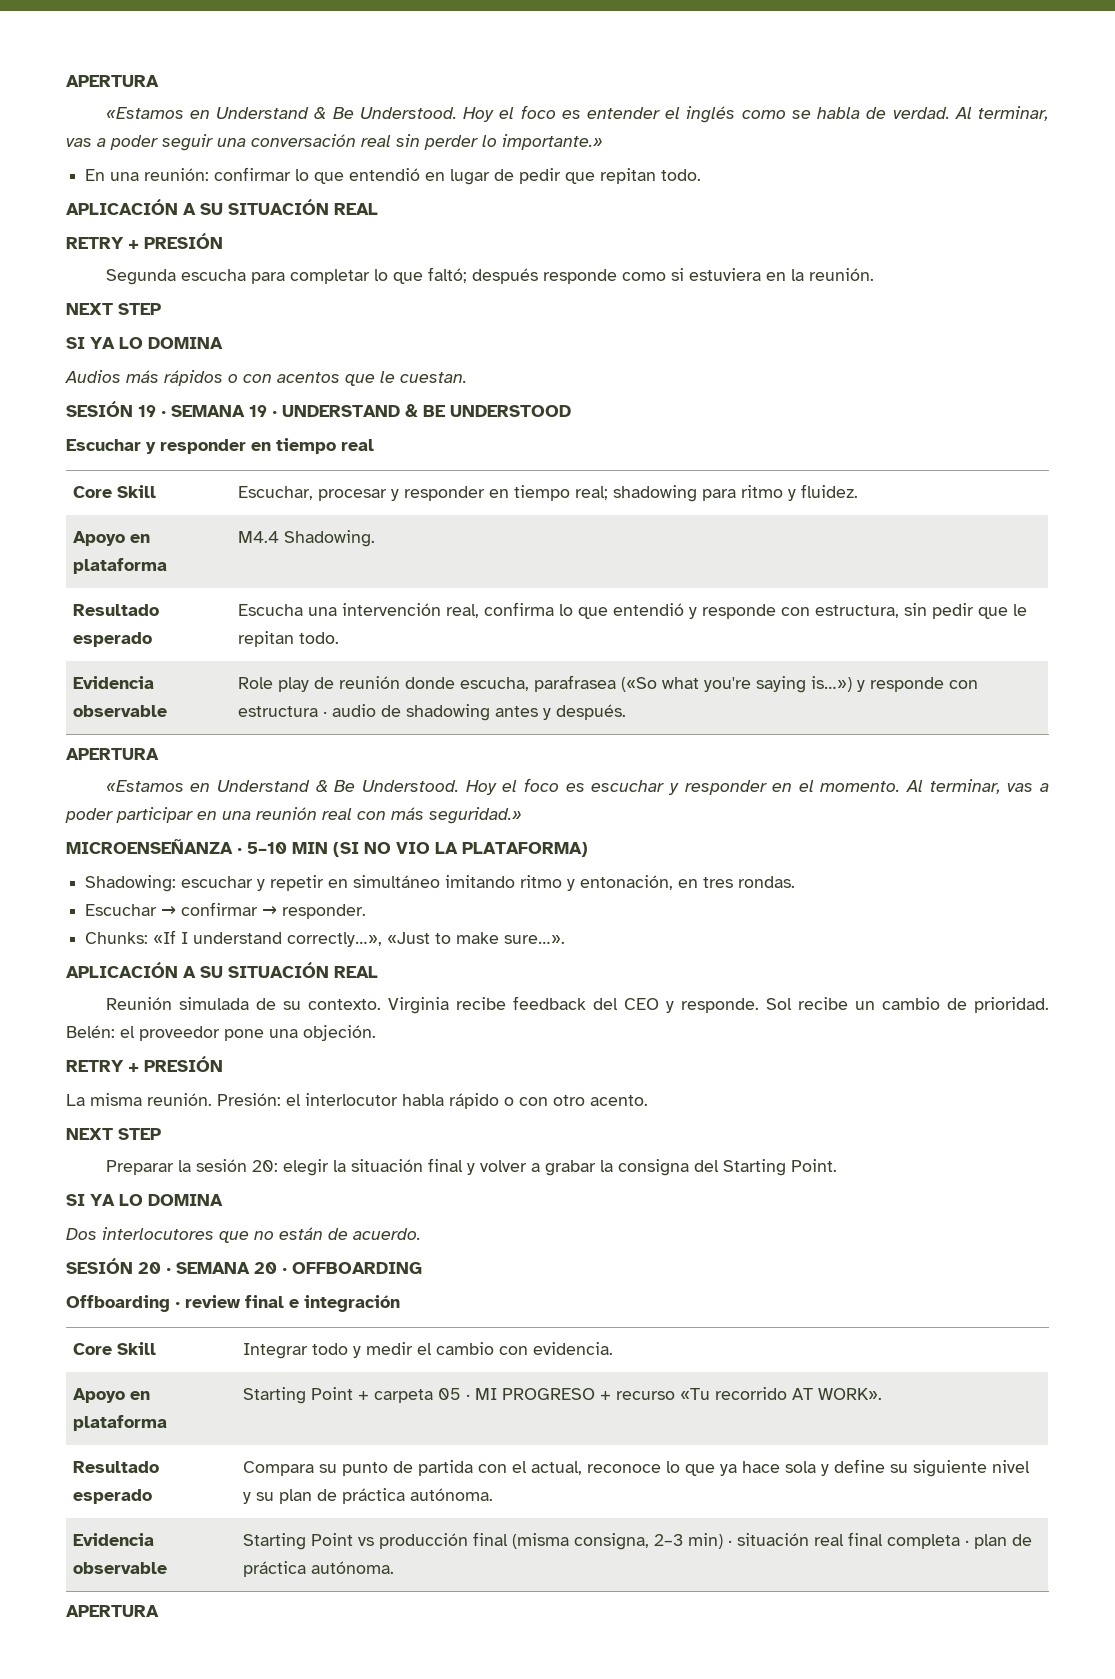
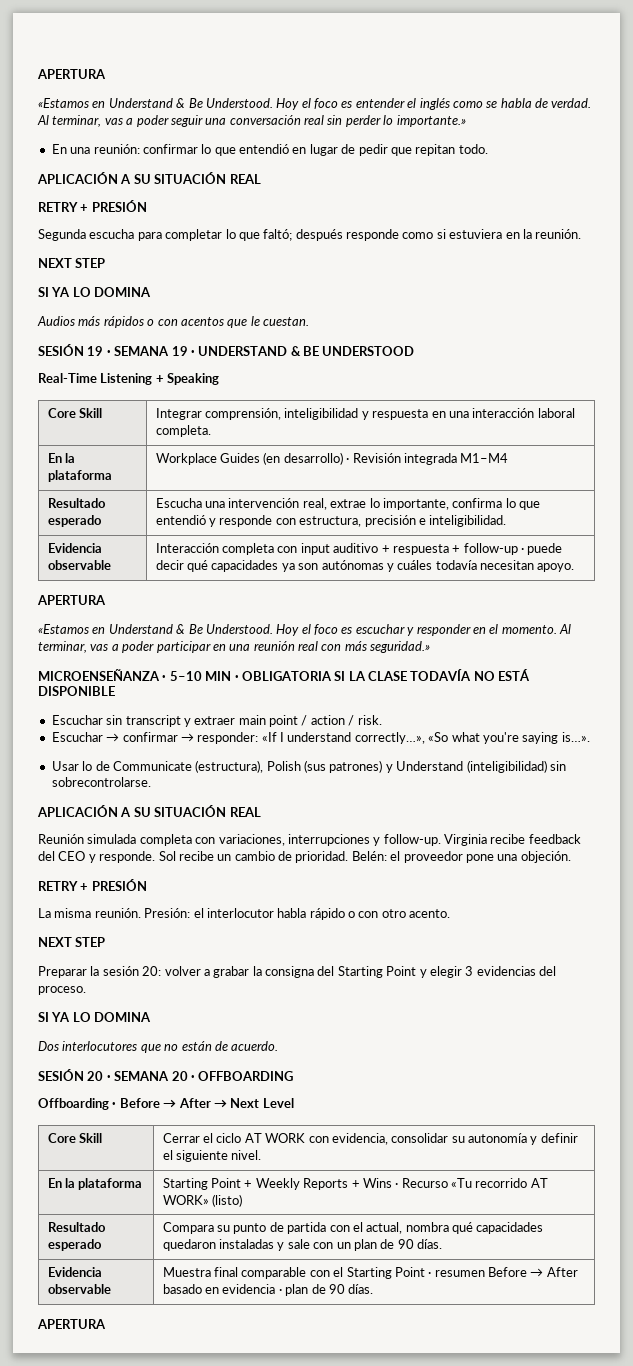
- Escuchar y responder en tiempo real
- Core Skill | Escuchar, procesar y responder en tiempo real; shadowing para ritmo y fluidez.
- Apoyo en plataforma | M4.4 Shadowing.
+ Real-Time Listening + Speaking
+ Core Skill | Integrar comprensión, inteligibilidad y respuesta en una interacción laboral completa.
+ En la plataforma | Workplace Guides (en desarrollo) · Revisión integrada M1–M4
- Resultado esperado | Escucha una intervención real, confirma lo que entendió y responde con estructura, sin pedir que le repitan todo.
- Evidencia observable | Role play de reunión donde escucha, parafrasea («So what you're saying is…») y responde con estructura · audio de shadowing antes y después.
+ Resultado esperado | Escucha una intervención real, extrae lo importante, confirma lo que entendió y responde con estructura, precisión e inteligibilidad.
+ Evidencia observable | Interacción completa con input auditivo + respuesta + follow-up · puede decir qué capacidades ya son autónomas y cuáles todavía necesitan apoyo.
- MICROENSEÑANZA · 5–10 MIN (SI NO VIO LA PLATAFORMA)
- Shadowing: escuchar y repetir en simultáneo imitando ritmo y entonación, en tres rondas.
+ MICROENSEÑANZA · 5–10 MIN · OBLIGATORIA SI LA CLASE TODAVÍA NO ESTÁ DISPONIBLE
+ Escuchar sin transcript y extraer main point / action / risk.
- Escuchar → confirmar → responder.
- Chunks: «If I understand correctly…», «Just to make sure…».
+ Escuchar → confirmar → responder: «If I understand correctly…», «So what you're saying is…».
+ Usar lo de Communicate (estructura), Polish (sus patrones) y Understand (inteligibilidad) sin sobrecontrolarse.
- Reunión simulada de su contexto.
+ Reunión simulada completa con variaciones, interrupciones y follow-up.
- Preparar la sesión 20: elegir la situación final y volver a grabar la consigna del Starting Point.
+ Preparar la sesión 20: volver a grabar la consigna del Starting Point y elegir 3 evidencias del proceso.
- Offboarding · review final e integración
- Core Skill | Integrar todo y medir el cambio con evidencia.
- Apoyo en plataforma | Starting Point + carpeta 05 · MI PROGRESO + recurso «Tu recorrido AT WORK».
+ Offboarding · Before → After → Next Level
+ Core Skill | Cerrar el ciclo AT WORK con evidencia, consolidar su autonomía y definir el siguiente nivel.
+ En la plataforma | Starting Point + Weekly Reports + Wins · Recurso «Tu recorrido AT WORK» (listo)
- Resultado esperado | Compara su punto de partida con el actual, reconoce lo que ya hace sola y define su siguiente nivel y su plan de práctica autónoma.
- Evidencia observable | Starting Point vs producción final (misma consigna, 2–3 min) · situación real final completa · plan de práctica autónoma.
+ Resultado esperado | Compara su punto de partida con el actual, nombra qué capacidades quedaron instaladas y sale con un plan de 90 días.
+ Evidencia observable | Muestra final comparable con el Starting Point · resumen Before → After basado en evidencia · plan de 90 días.

